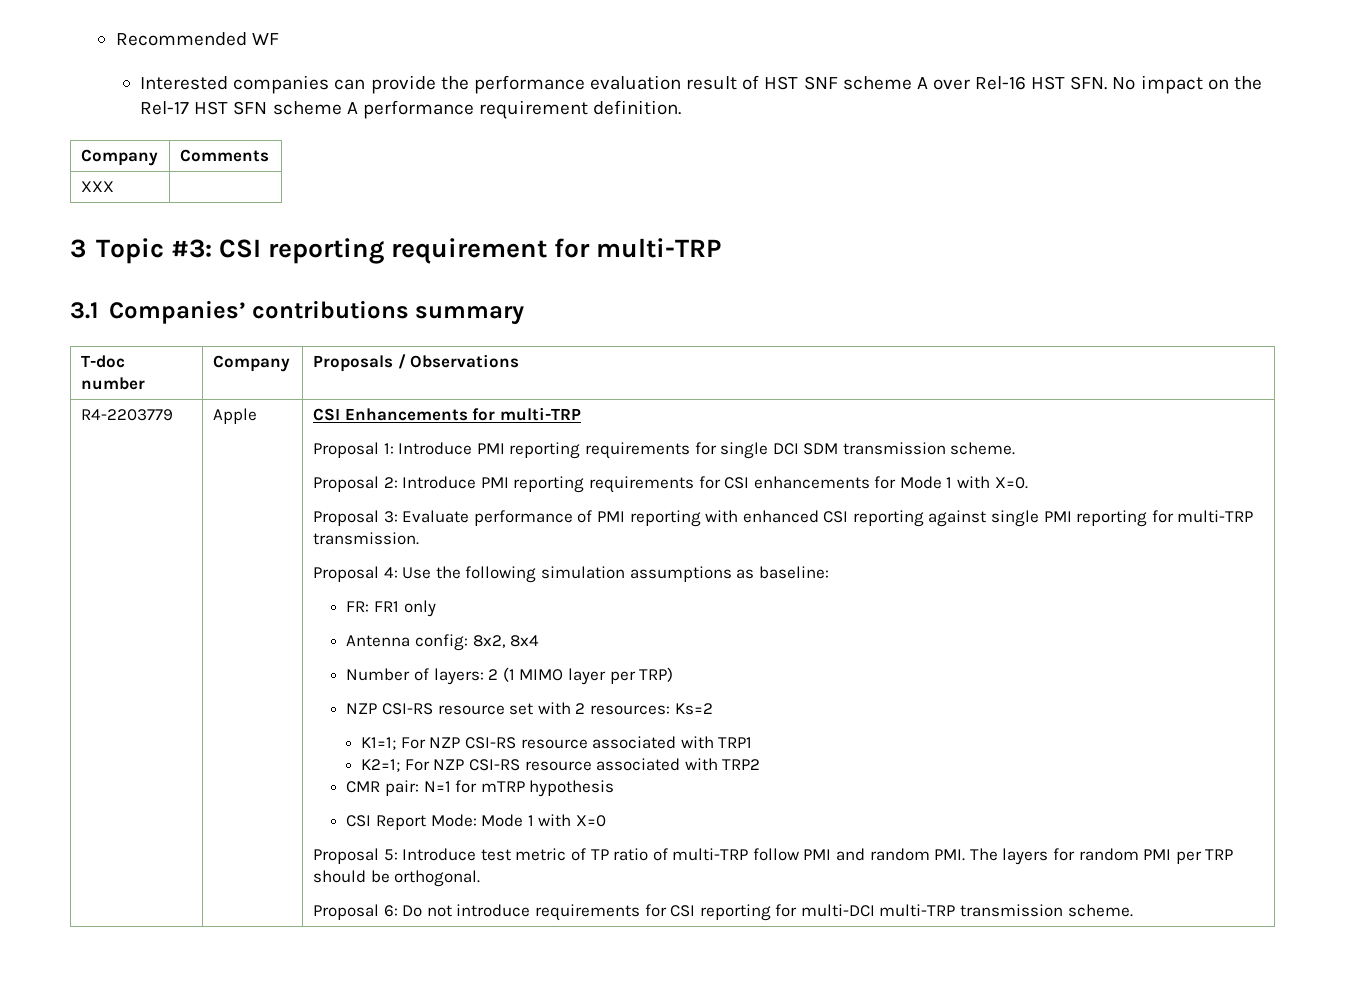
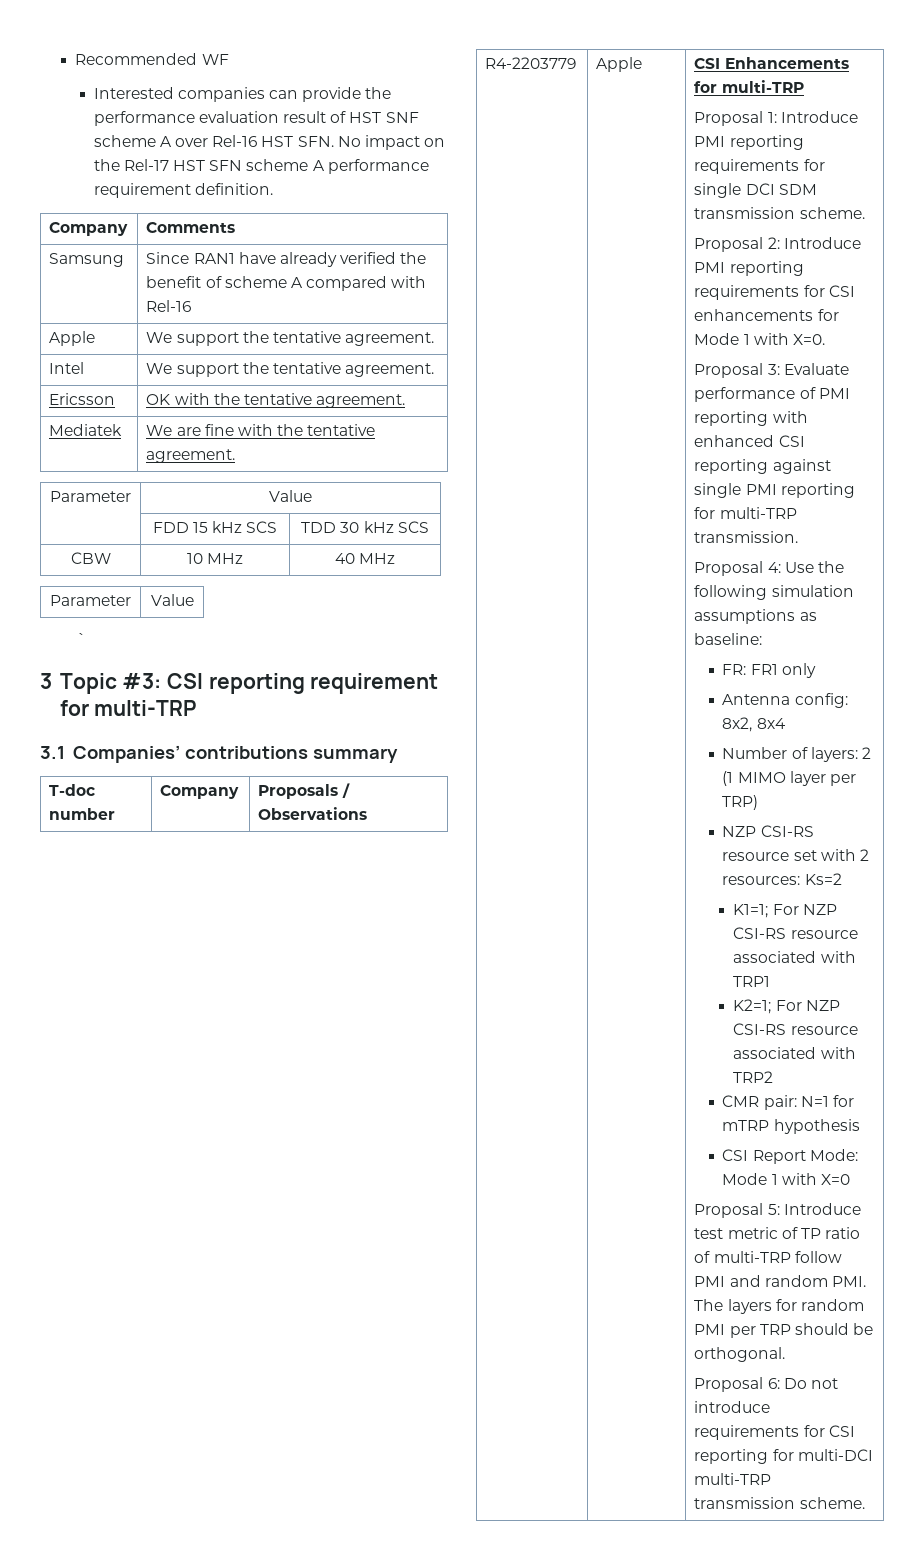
- XXX |
+ Samsung | Since RAN1 have already verified the benefit of scheme A compared with Rel-16
+ Apple | We support the tentative agreement.
+ Intel | We support the tentative agreement.
+ Ericsson | OK with the tentative agreement.
+ Mediatek | We are fine with the tentative agreement.
+ Parameter | Value
+ | FDD 15 kHz SCS | TDD 30 kHz SCS
+ CBW | 10 MHz | 40 MHz
+ Parameter | Value
+ `

